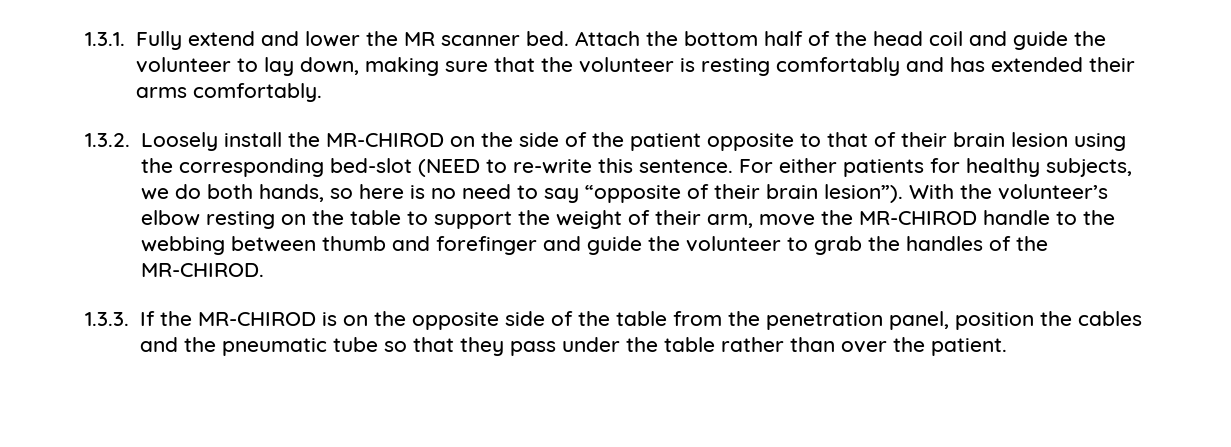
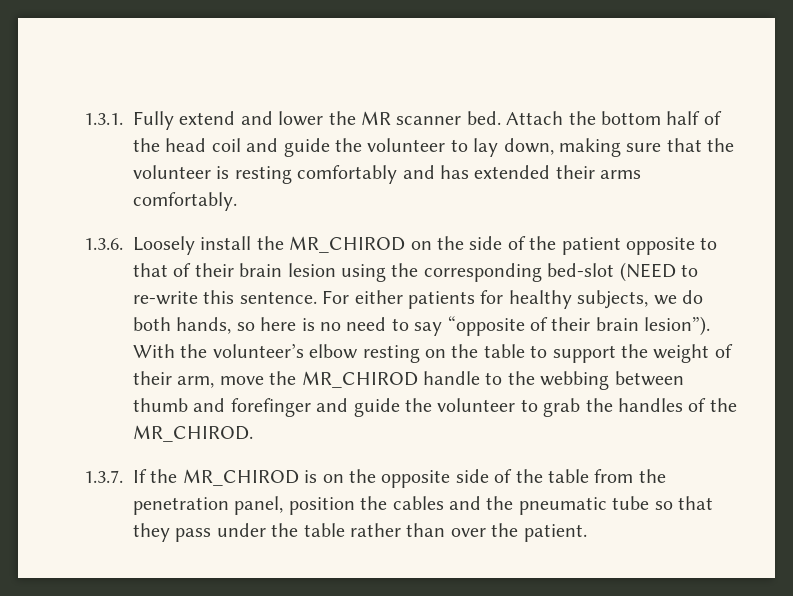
- 1.3.2. Loosely install the MR-CHIROD on the side of the patient opposite to that of their brain lesion using the corresponding bed-slot (NEED to re-write this sentence.
+ 1.3.6. Loosely install the MR_CHIROD on the side of the patient opposite to that of their brain lesion using the corresponding bed-slot (NEED to re-write this sentence.
- With the volunteer’s elbow resting on the table to support the weight of their arm, move the MR-CHIROD handle to the webbing between thumb and forefinger and guide the volunteer to grab the handles of the MR-CHIROD.
- 1.3.3. If the MR-CHIROD is on the opposite side of the table from the penetration panel, position the cables and the pneumatic tube so that they pass under the table rather than over the patient.
+ With the volunteer’s elbow resting on the table to support the weight of their arm, move the MR_CHIROD handle to the webbing between thumb and forefinger and guide the volunteer to grab the handles of the MR_CHIROD.
+ 1.3.7. If the MR_CHIROD is on the opposite side of the table from the penetration panel, position the cables and the pneumatic tube so that they pass under the table rather than over the patient.

